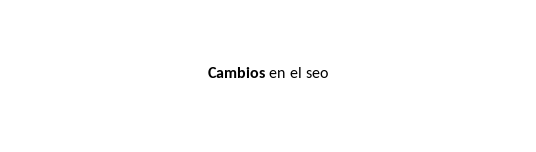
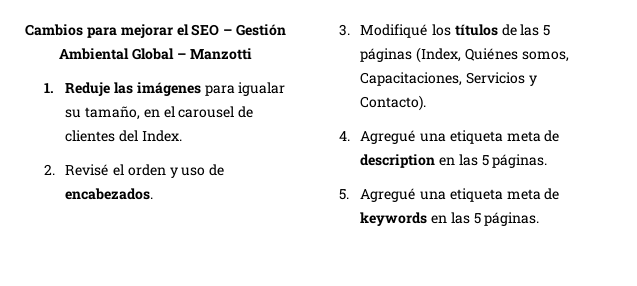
- Cambios en el seo
+ Cambios para mejorar el SEO – Gestión Ambiental Global – Manzotti
+ 1. Reduje las imágenes para igualar su tamaño, en el carousel de clientes del Index.
+ 2. Revisé el orden y uso de encabezados.
+ 3. Modifiqué los títulos de las 5 páginas (Index, Quiénes somos, Capacitaciones, Servicios y Contacto).
+ 4. Agregué una etiqueta meta de description en las 5 páginas.
+ 5. Agregué una etiqueta meta de keywords en las 5 páginas.

